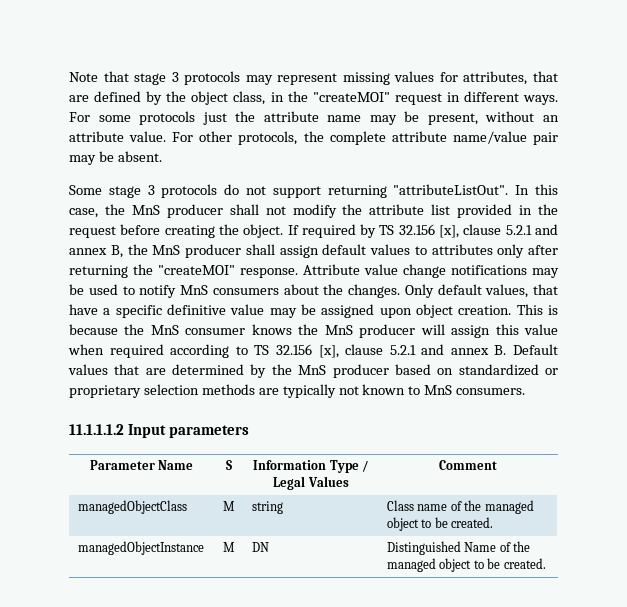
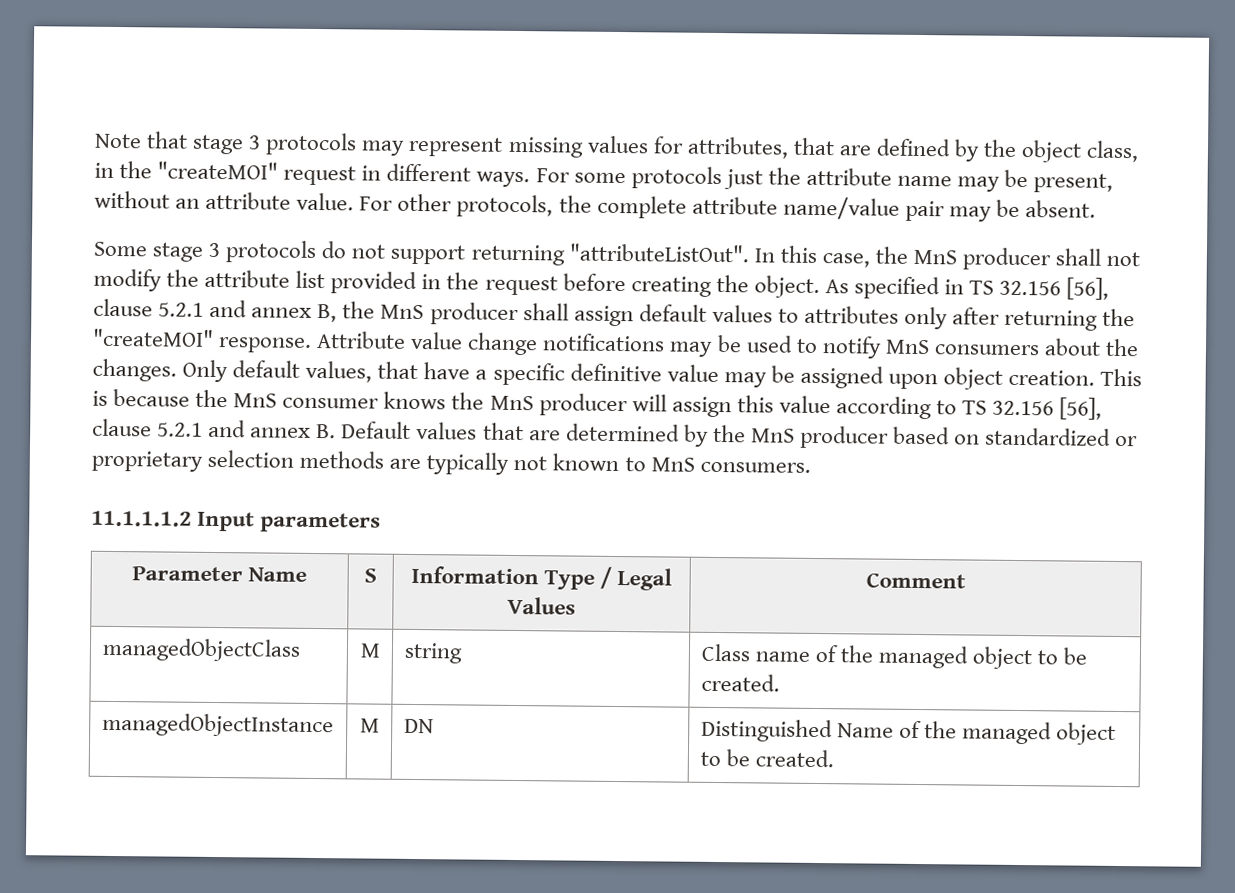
- If required by TS 32.156 [x], clause 5.2.1 and annex B, the MnS producer shall assign default values to attributes only after returning the "createMOI" response.
+ As specified in TS 32.156 [56], clause 5.2.1 and annex B, the MnS producer shall assign default values to attributes only after returning the "createMOI" response.
- This is because the MnS consumer knows the MnS producer will assign this value when required according to TS 32.156 [x], clause 5.2.1 and annex B. Default values that are determined by the MnS producer based on standardized or proprietary selection methods are typically not known to MnS consumers.
+ This is because the MnS consumer knows the MnS producer will assign this value according to TS 32.156 [56], clause 5.2.1 and annex B. Default values that are determined by the MnS producer based on standardized or proprietary selection methods are typically not known to MnS consumers.

